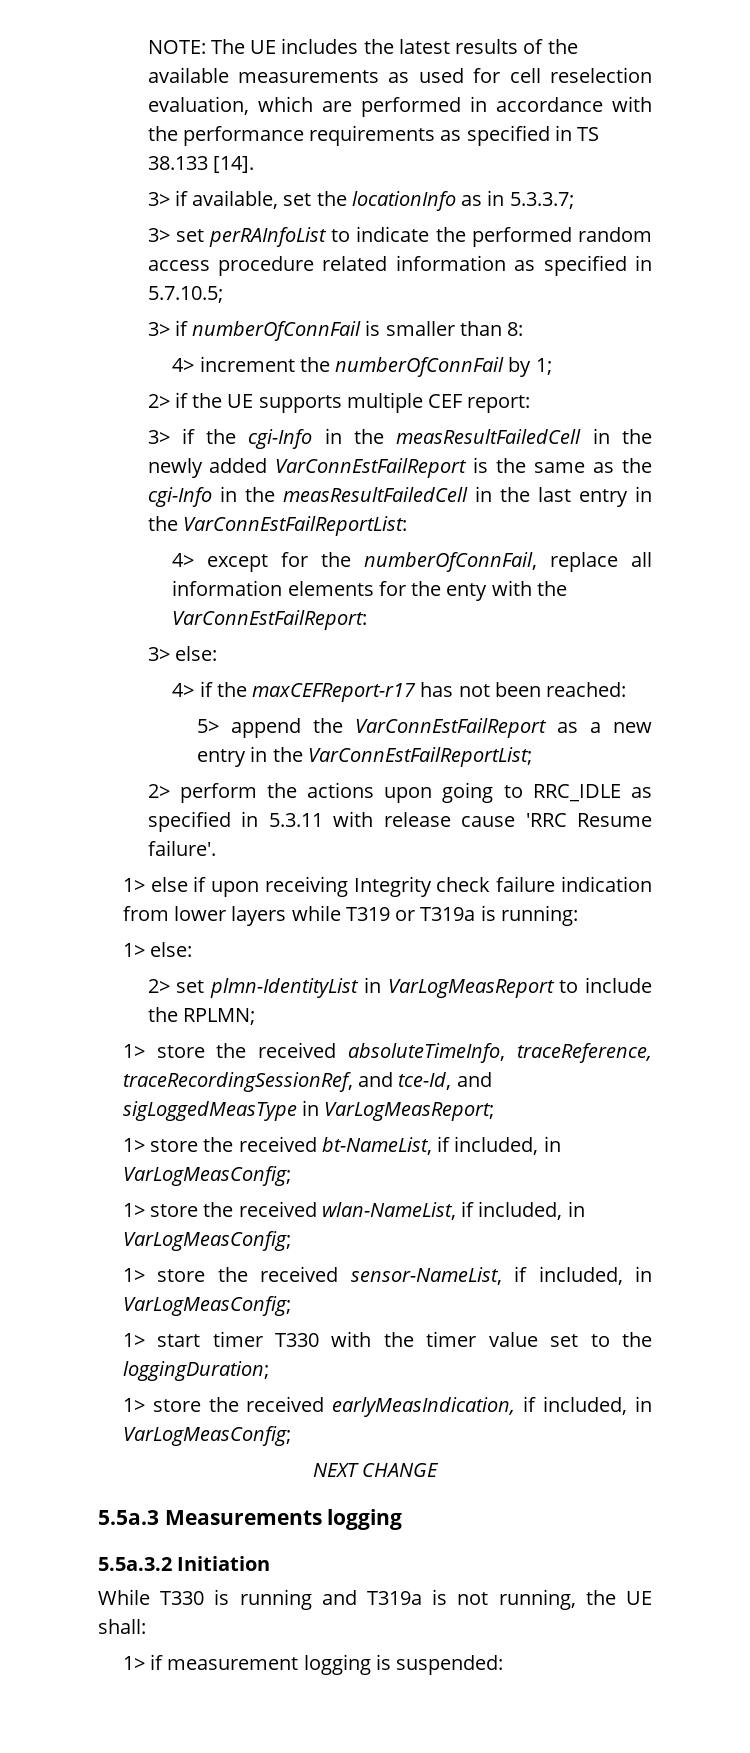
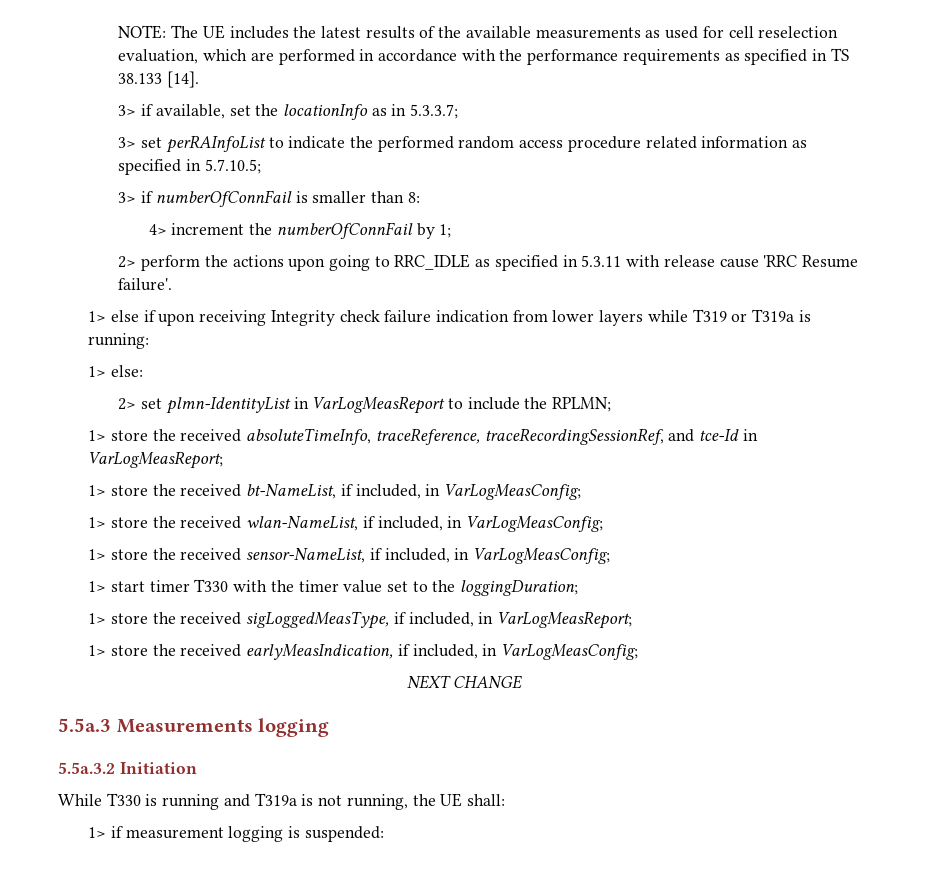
- 2> if the UE supports multiple CEF report:
- 3> if the cgi-Info in the measResultFailedCell in the newly added VarConnEstFailReport is the same as the cgi-Info in the measResultFailedCell in the last entry in the VarConnEstFailReportList:
- 4> except for the numberOfConnFail, replace all information elements for the enty with the VarConnEstFailReport:
- 3> else:
- 4> if the maxCEFReport-r17 has not been reached:
- 5> append the VarConnEstFailReport as a new entry in the VarConnEstFailReportList;
- 1> store the received absoluteTimeInfo, traceReference, traceRecordingSessionRef, and tce-Id, and sigLoggedMeasType in VarLogMeasReport;
+ 1> store the received absoluteTimeInfo, traceReference, traceRecordingSessionRef, and tce-Id in VarLogMeasReport;
+ 1> store the received sigLoggedMeasType, if included, in VarLogMeasReport;

